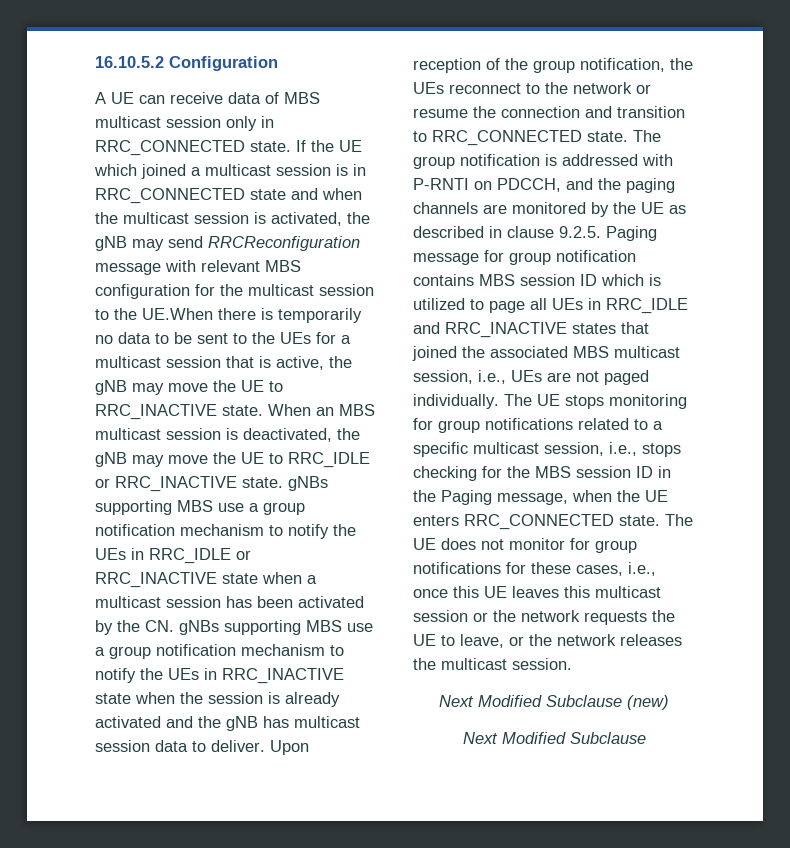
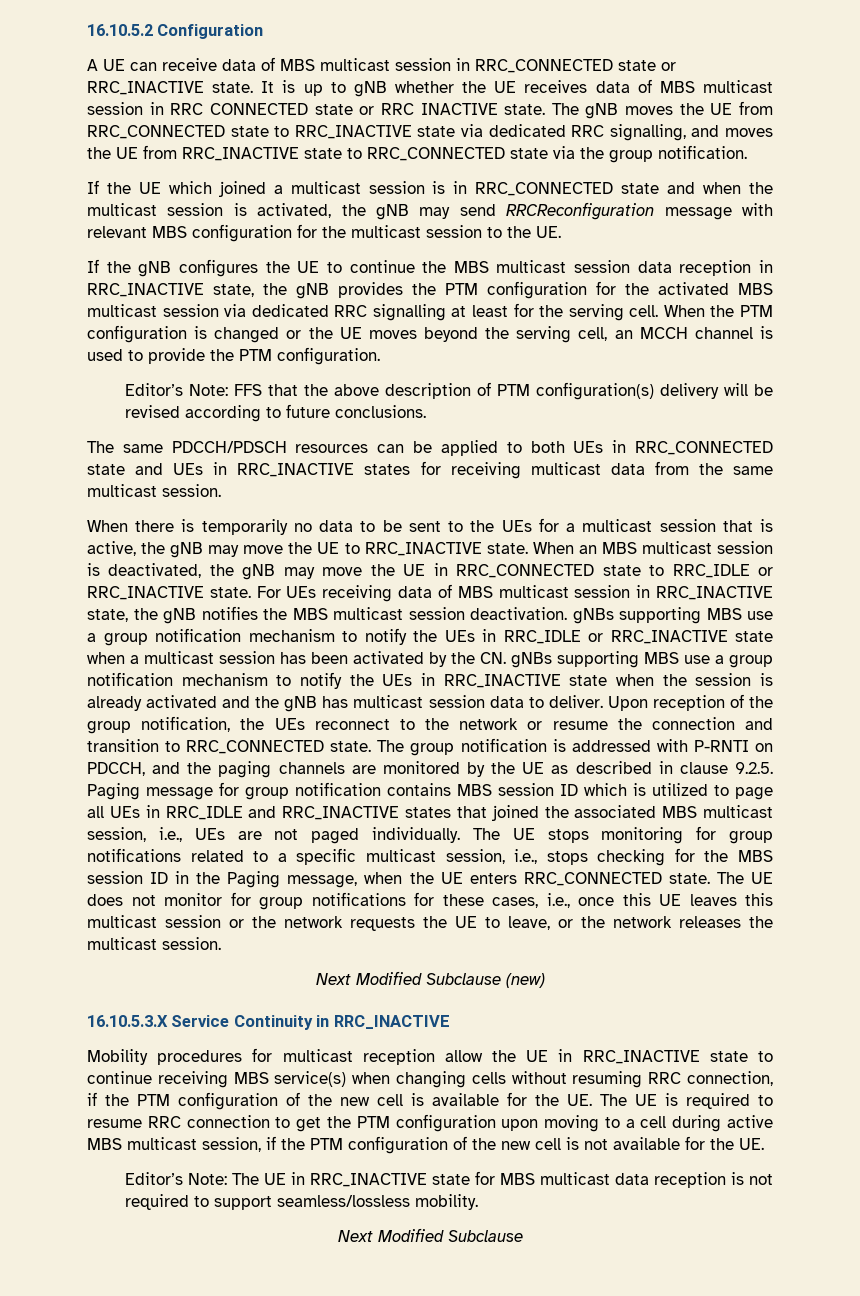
- A UE can receive data of MBS multicast session only in RRC_CONNECTED state. If the UE which joined a multicast session is in RRC_CONNECTED state and when the multicast session is activated, the gNB may send RRCReconfiguration message with relevant MBS configuration for the multicast session to the UE.When there is temporarily no data to be sent to the UEs for a multicast session that is active, the gNB may move the UE to RRC_INACTIVE state.
+ A UE can receive data of MBS multicast session in RRC_CONNECTED state or RRC_INACTIVE state. It is up to gNB whether the UE receives data of MBS multicast session in RRC CONNECTED state or RRC INACTIVE state. The gNB moves the UE from RRC_CONNECTED state to RRC_INACTIVE state via dedicated RRC signalling, and moves the UE from RRC_INACTIVE state to RRC_CONNECTED state via the group notification.
+ If the UE which joined a multicast session is in RRC_CONNECTED state and when the multicast session is activated, the gNB may send RRCReconfiguration message with relevant MBS configuration for the multicast session to the UE.
+ If the gNB configures the UE to continue the MBS multicast session data reception in RRC_INACTIVE state, the gNB provides the PTM configuration for the activated MBS multicast session via dedicated RRC signalling at least for the serving cell. When the PTM configuration is changed or the UE moves beyond the serving cell, an MCCH channel is used to provide the PTM configuration.
+ Editor’s Note: FFS that the above description of PTM configuration(s) delivery will be revised according to future conclusions.
+ The same PDCCH/PDSCH resources can be applied to both UEs in RRC_CONNECTED state and UEs in RRC_INACTIVE states for receiving multicast data from the same multicast session.
+ When there is temporarily no data to be sent to the UEs for a multicast session that is active, the gNB may move the UE to RRC_INACTIVE state.
- When an MBS multicast session is deactivated, the gNB may move the UE to RRC_IDLE or RRC_INACTIVE state. gNBs supporting MBS use a group notification mechanism to notify the UEs in RRC_IDLE or RRC_INACTIVE state when a multicast session has been activated by the CN. gNBs supporting MBS use a group notification mechanism to notify the UEs in RRC_INACTIVE state when the session is already activated and the gNB has multicast session data to deliver.
+ When an MBS multicast session is deactivated, the gNB may move the UE in RRC_CONNECTED state to RRC_IDLE or RRC_INACTIVE state. For UEs receiving data of MBS multicast session in RRC_INACTIVE state, the gNB notifies the MBS multicast session deactivation. gNBs supporting MBS use a group notification mechanism to notify the UEs in RRC_IDLE or RRC_INACTIVE state when a multicast session has been activated by the CN. gNBs supporting MBS use a group notification mechanism to notify the UEs in RRC_INACTIVE state when the session is already activated and the gNB has multicast session data to deliver.
+ 16.10.5.3.X Service Continuity in RRC_INACTIVE
+ Mobility procedures for multicast reception allow the UE in RRC_INACTIVE state to continue receiving MBS service(s) when changing cells without resuming RRC connection, if the PTM configuration of the new cell is available for the UE. The UE is required to resume RRC connection to get the PTM configuration upon moving to a cell during active MBS multicast session, if the PTM configuration of the new cell is not available for the UE.
+ Editor’s Note: The UE in RRC_INACTIVE state for MBS multicast data reception is not required to support seamless/lossless mobility.

